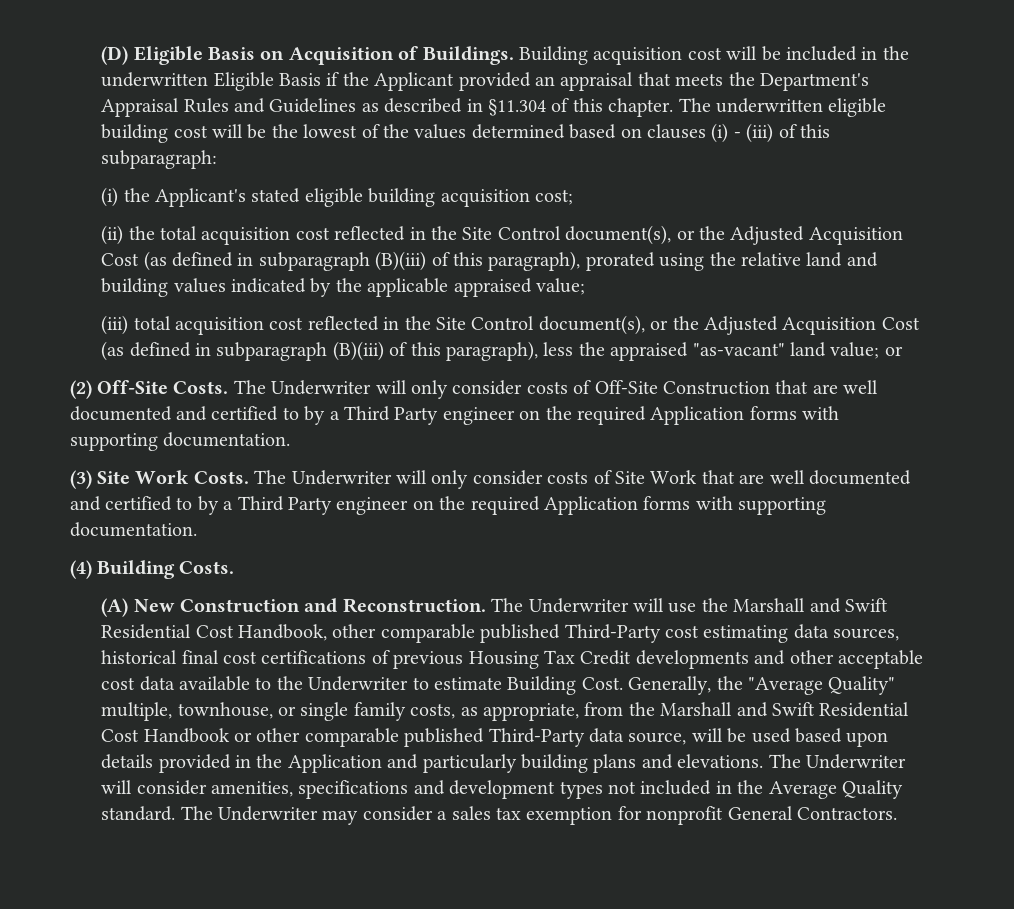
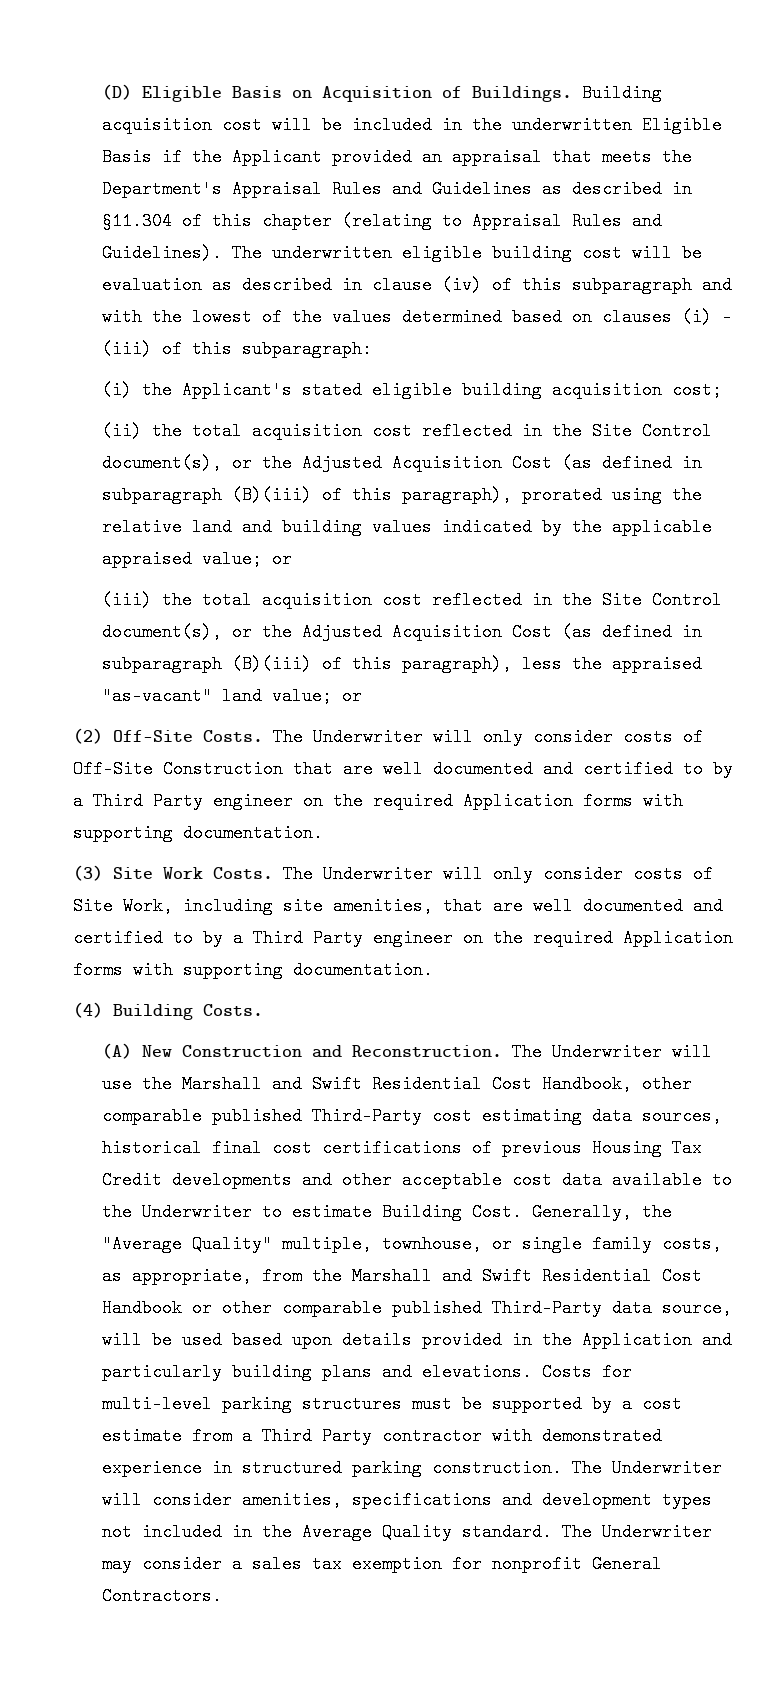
- Building acquisition cost will be included in the underwritten Eligible Basis if the Applicant provided an appraisal that meets the Department's Appraisal Rules and Guidelines as described in §11.304 of this chapter.
+ Building acquisition cost will be included in the underwritten Eligible Basis if the Applicant provided an appraisal that meets the Department's Appraisal Rules and Guidelines as described in §11.304 of this chapter (relating to Appraisal Rules and Guidelines).
- The underwritten eligible building cost will be the lowest of the values determined based on clauses (i) - (iii) of this subparagraph:
+ The underwritten eligible building cost will be evaluation as described in clause (iv) of this subparagraph and with the lowest of the values determined based on clauses (i) - (iii) of this subparagraph:
- (ii) the total acquisition cost reflected in the Site Control document(s), or the Adjusted Acquisition Cost (as defined in subparagraph (B)(iii) of this paragraph), prorated using the relative land and building values indicated by the applicable appraised value;
- (iii) total acquisition cost reflected in the Site Control document(s), or the Adjusted Acquisition Cost (as defined in subparagraph (B)(iii) of this paragraph), less the appraised "as-vacant" land value;
+ (ii) the total acquisition cost reflected in the Site Control document(s), or the Adjusted Acquisition Cost (as defined in subparagraph (B)(iii) of this paragraph), prorated using the relative land and building values indicated by the applicable appraised value; or
+ (iii) the total acquisition cost reflected in the Site Control document(s), or the Adjusted Acquisition Cost (as defined in subparagraph (B)(iii) of this paragraph), less the appraised "as-vacant" land value;
- The Underwriter will only consider costs of Site Work that are well documented and certified to by a Third Party engineer on the required Application forms with supporting documentation.
+ The Underwriter will only consider costs of Site Work, including site amenities, that are well documented and certified to by a Third Party engineer on the required Application forms with supporting documentation.
+ Costs for multi-level parking structures must be supported by a cost estimate from a Third Party contractor with demonstrated experience in structured parking construction.

